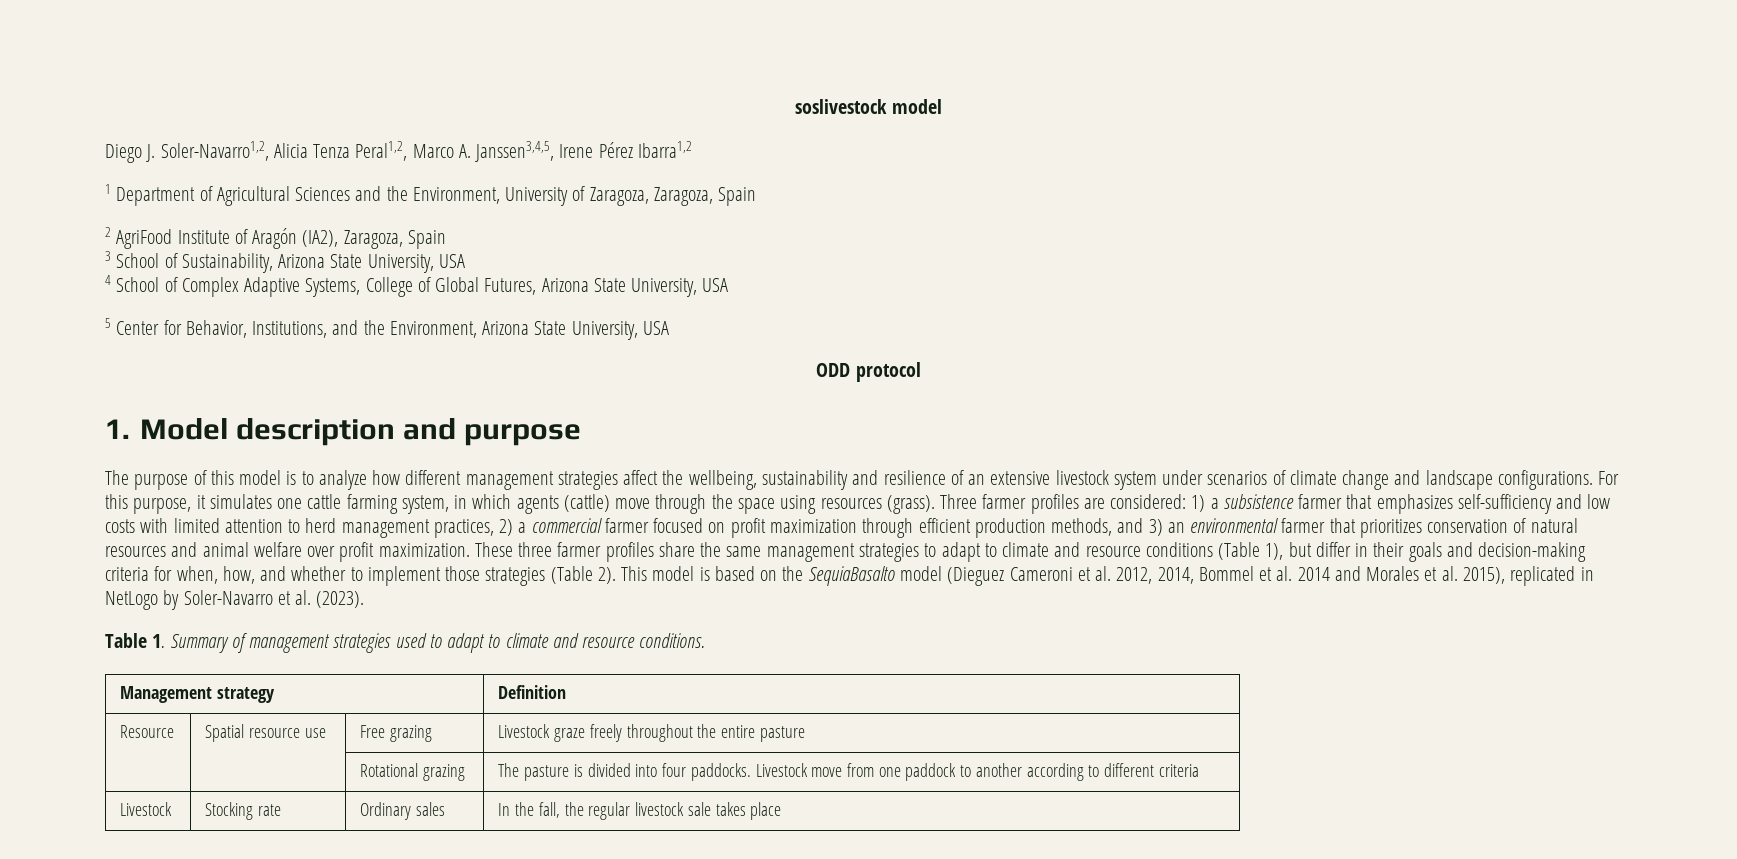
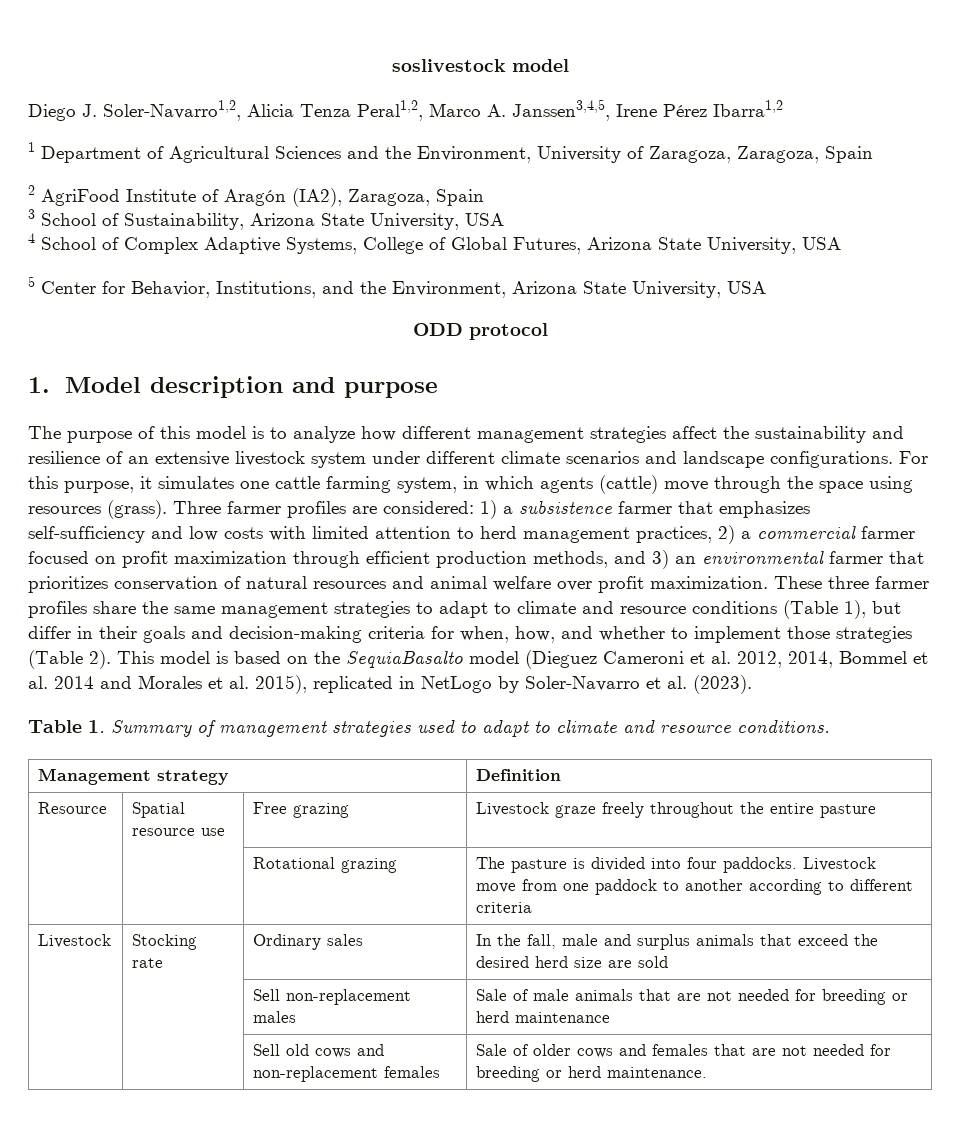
- The purpose of this model is to analyze how different management strategies affect the wellbeing, sustainability and resilience of an extensive livestock system under scenarios of climate change and landscape configurations.
+ The purpose of this model is to analyze how different management strategies affect the sustainability and resilience of an extensive livestock system under different climate scenarios and landscape configurations.
- Livestock | Stocking rate | Ordinary sales | In the fall, the regular livestock sale takes place
+ Livestock | Stocking rate | Ordinary sales | In the fall, male and surplus animals that exceed the desired herd size are sold
+ | | Sell non-replacement males | Sale of male animals that are not needed for breeding or herd maintenance
+ | | Sell old cows and non-replacement females | Sale of older cows and females that are not needed for breeding or herd maintenance.

